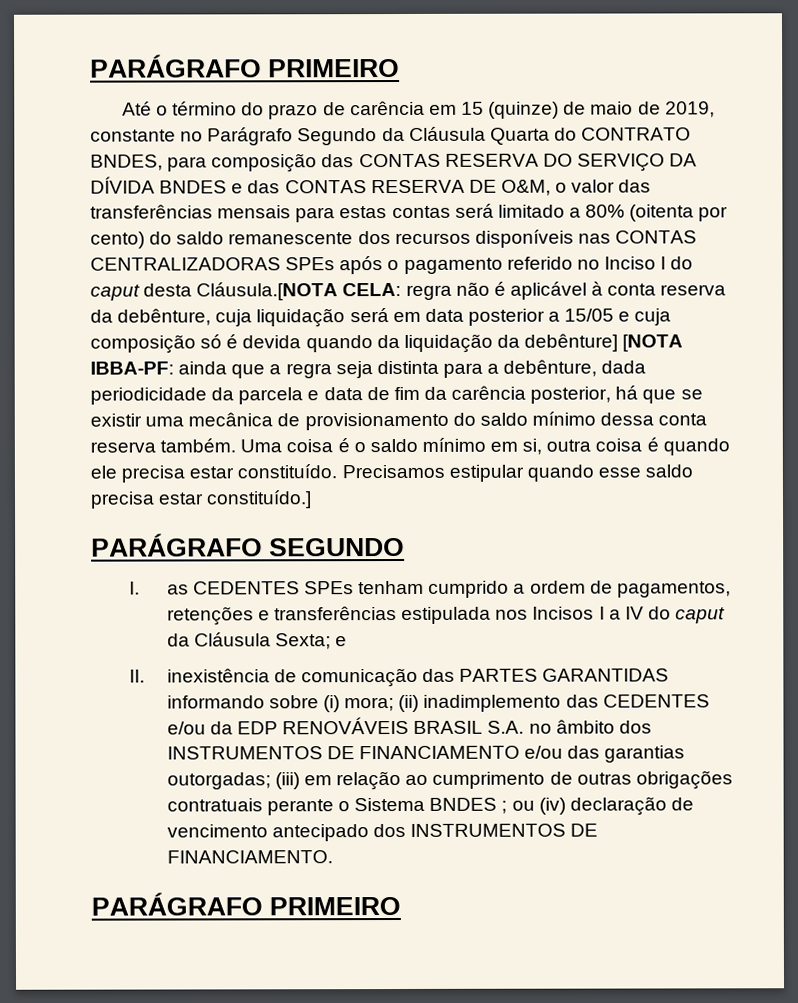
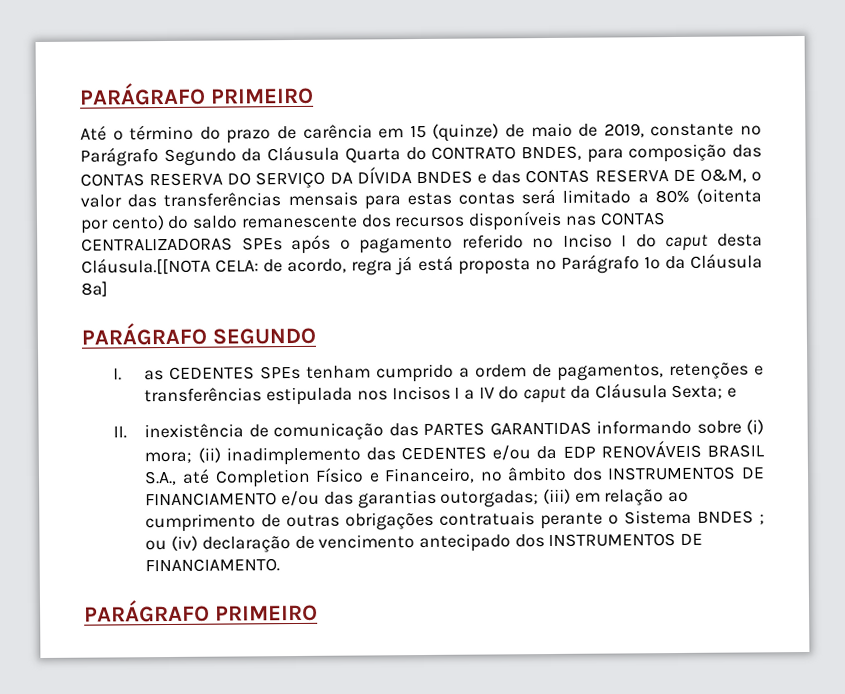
- Até o término do prazo de carência em 15 (quinze) de maio de 2019, constante no Parágrafo Segundo da Cláusula Quarta do CONTRATO BNDES, para composição das CONTAS RESERVA DO SERVIÇO DA DÍVIDA BNDES e das CONTAS RESERVA DE O&M, o valor das transferências mensais para estas contas será limitado a 80% (oitenta por cento) do saldo remanescente dos recursos disponíveis nas CONTAS CENTRALIZADORAS SPEs após o pagamento referido no Inciso I do caput desta Cláusula.[NOTA CELA: regra não é aplicável à conta reserva da debênture, cuja liquidação será em data posterior a 15/05 e cuja composição só é devida quando da liquidação da debênture] [NOTA IBBA-PF: ainda que a regra seja distinta para a debênture, dada periodicidade da parcela e data de fim da carência posterior, há que se existir uma mecânica de provisionamento do saldo mínimo dessa conta reserva também. Uma coisa é o saldo mínimo em si, outra coisa é quando ele precisa estar constituído. Precisamos estipular quando esse saldo precisa estar constituído.]
+ Até o término do prazo de carência em 15 (quinze) de maio de 2019, constante no Parágrafo Segundo da Cláusula Quarta do CONTRATO BNDES, para composição das CONTAS RESERVA DO SERVIÇO DA DÍVIDA BNDES e das CONTAS RESERVA DE O&M, o valor das transferências mensais para estas contas será limitado a 80% (oitenta por cento) do saldo remanescente dos recursos disponíveis nas CONTAS CENTRALIZADORAS SPEs após o pagamento referido no Inciso I do caput desta Cláusula.[[NOTA CELA: de acordo, regra já está proposta no Parágrafo 1º da Cláusula 8ª]
- II. inexistência de comunicação das PARTES GARANTIDAS informando sobre (i) mora; (ii) inadimplemento das CEDENTES e/ou da EDP RENOVÁVEIS BRASIL S.A. no âmbito dos INSTRUMENTOS DE FINANCIAMENTO e/ou das garantias outorgadas; (iii) em relação ao cumprimento de outras obrigações contratuais perante o Sistema BNDES ; ou (iv) declaração de vencimento antecipado dos INSTRUMENTOS DE FINANCIAMENTO.
+ II. inexistência de comunicação das PARTES GARANTIDAS informando sobre (i) mora; (ii) inadimplemento das CEDENTES e/ou da EDP RENOVÁVEIS BRASIL S.A., até Completion Físico e Financeiro, no âmbito dos INSTRUMENTOS DE FINANCIAMENTO e/ou das garantias outorgadas; (iii) em relação ao cumprimento de outras obrigações contratuais perante o Sistema BNDES ; ou (iv) declaração de vencimento antecipado dos INSTRUMENTOS DE FINANCIAMENTO.

